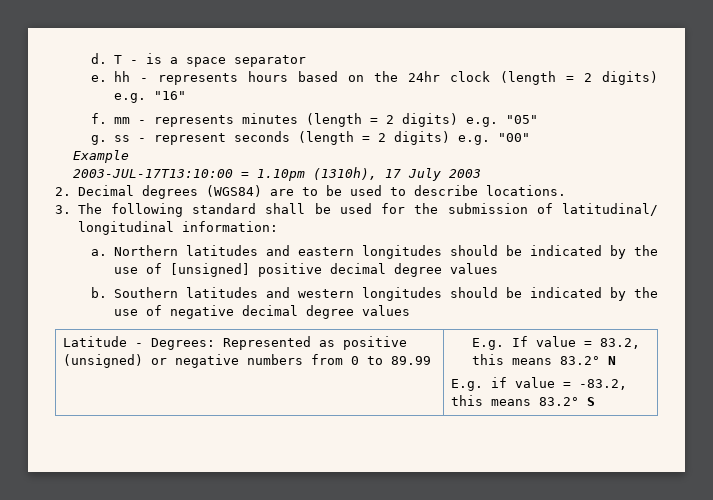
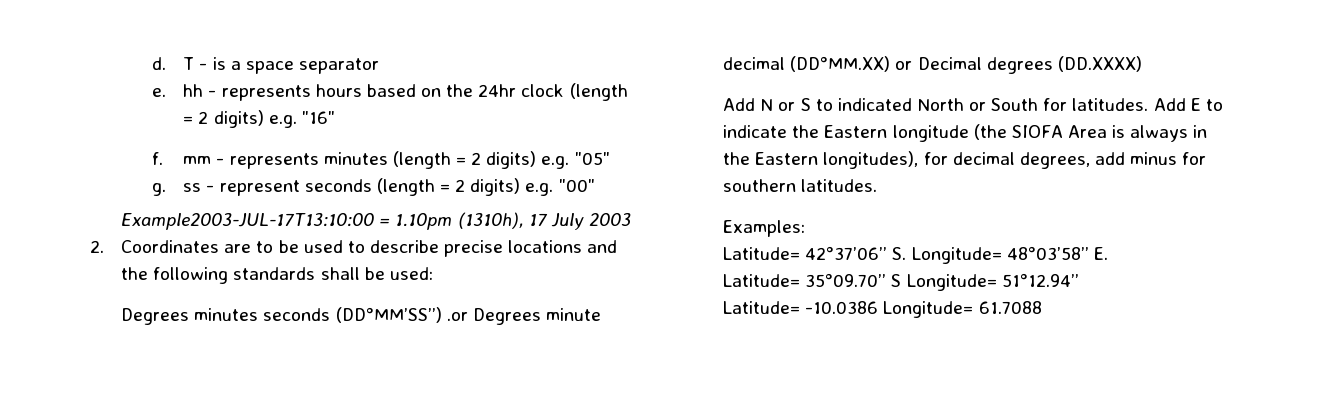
- Example
- 2003-JUL-17T13:10:00 = 1.10pm (1310h), 17 July 2003
+ Example2003-JUL-17T13:10:00 = 1.10pm (1310h), 17 July 2003
- 2. Decimal degrees (WGS84) are to be used to describe locations.
- 3. The following standard shall be used for the submission of latitudinal/ longitudinal information:
- a. Northern latitudes and eastern longitudes should be indicated by the use of [unsigned] positive decimal degree values
- b. Southern latitudes and western longitudes should be indicated by the use of negative decimal degree values
- Latitude - Degrees: Represented as positive (unsigned) or negative numbers from 0 to 89.99 | E.g. If value = 83.2, this means 83.2° N
- E.g. if value = -83.2, this means 83.2° S
+ 2. Coordinates are to be used to describe precise locations and the following standards shall be used:
+ Degrees minutes seconds (DD°MM’SS’’) .or Degrees minute decimal (DD°MM.XX) or Decimal degrees (DD.XXXX)
+ Add N or S to indicated North or South for latitudes. Add E to indicate the Eastern longitude (the SIOFA Area is always in the Eastern longitudes), for decimal degrees, add minus for southern latitudes.
+ Examples:
+ Latitude= 42°37’06’’ S. Longitude= 48°03’58’’ E.
+ Latitude= 35°09.70’’ S Longitude= 51°12.94’’
+ Latitude= -10.0386 Longitude= 61.7088

